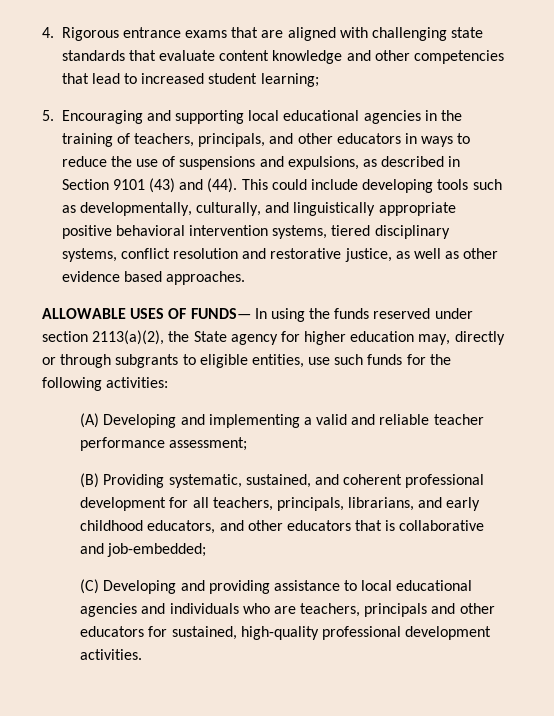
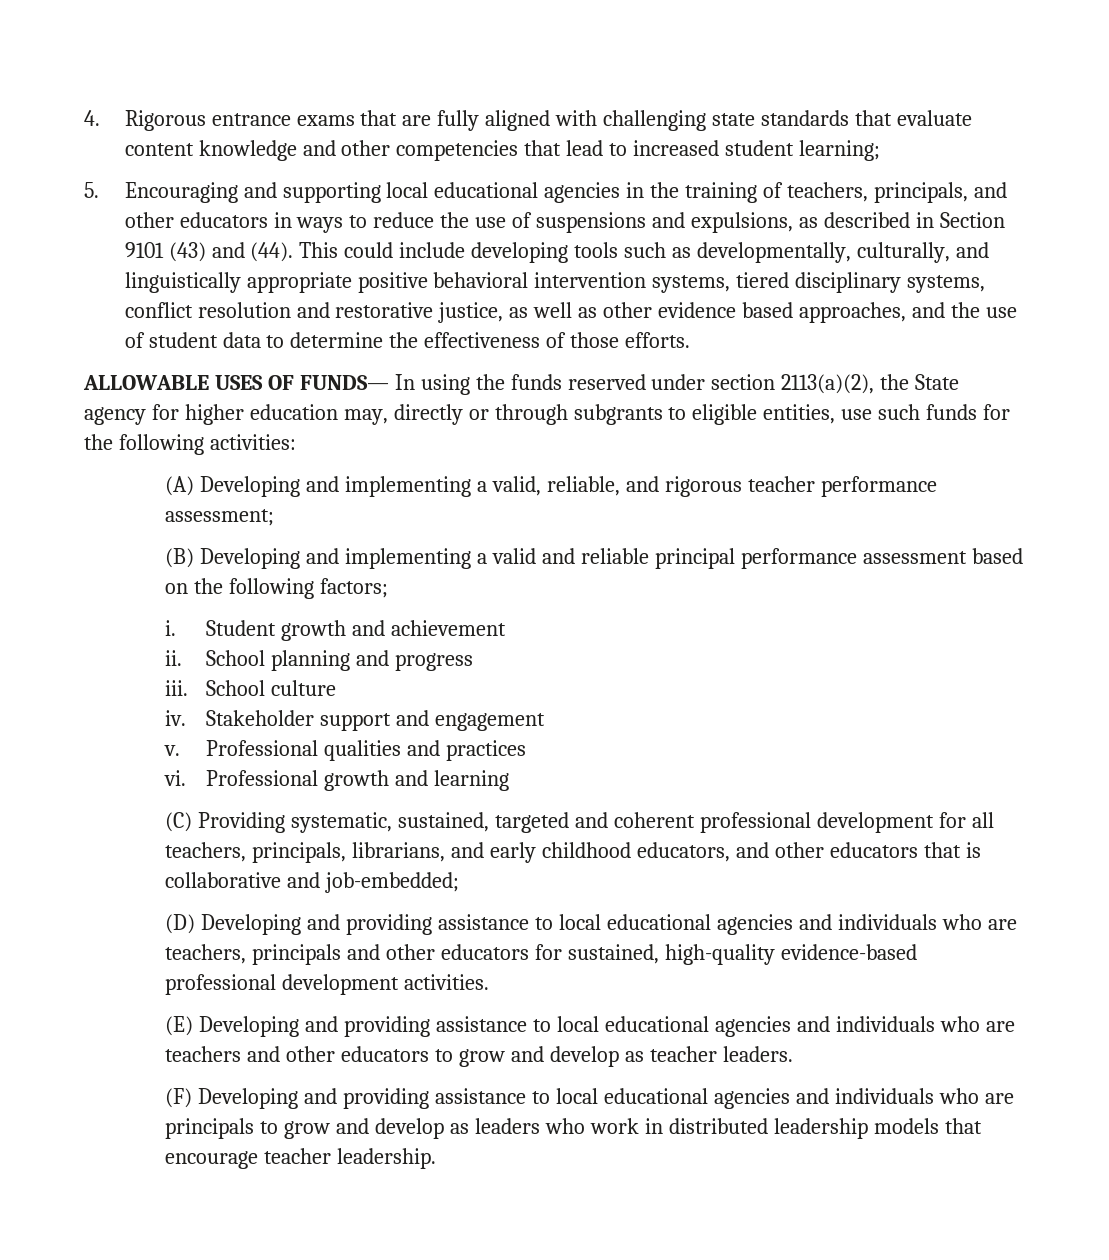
- 4. Rigorous entrance exams that are aligned with challenging state standards that evaluate content knowledge and other competencies that lead to increased student learning;
+ 4. Rigorous entrance exams that are fully aligned with challenging state standards that evaluate content knowledge and other competencies that lead to increased student learning;
- This could include developing tools such as developmentally, culturally, and linguistically appropriate positive behavioral intervention systems, tiered disciplinary systems, conflict resolution and restorative justice, as well as other evidence based approaches.
+ This could include developing tools such as developmentally, culturally, and linguistically appropriate positive behavioral intervention systems, tiered disciplinary systems, conflict resolution and restorative justice, as well as other evidence based approaches, and the use of student data to determine the effectiveness of those efforts.
- (A) Developing and implementing a valid and reliable teacher performance assessment;
+ (A) Developing and implementing a valid, reliable, and rigorous teacher performance assessment;
- (B) Providing systematic, sustained, and coherent professional development for all teachers, principals, librarians, and early childhood educators, and other educators that is collaborative and job-embedded;
+ (B) Developing and implementing a valid and reliable principal performance assessment based on the following factors;
+ i. Student growth and achievement
+ ii. School planning and progress
+ iii. School culture
+ iv. Stakeholder support and engagement
+ v. Professional qualities and practices
+ vi. Professional growth and learning
+ (C) Providing systematic, sustained, targeted and coherent professional development for all teachers, principals, librarians, and early childhood educators, and other educators that is collaborative and job-embedded;
- (C) Developing and providing assistance to local educational agencies and individuals who are teachers, principals and other educators for sustained, high-quality professional development activities.
+ (D) Developing and providing assistance to local educational agencies and individuals who are teachers, principals and other educators for sustained, high-quality evidence-based professional development activities.
+ (E) Developing and providing assistance to local educational agencies and individuals who are teachers and other educators to grow and develop as teacher leaders.
+ (F) Developing and providing assistance to local educational agencies and individuals who are principals to grow and develop as leaders who work in distributed leadership models that encourage teacher leadership.

